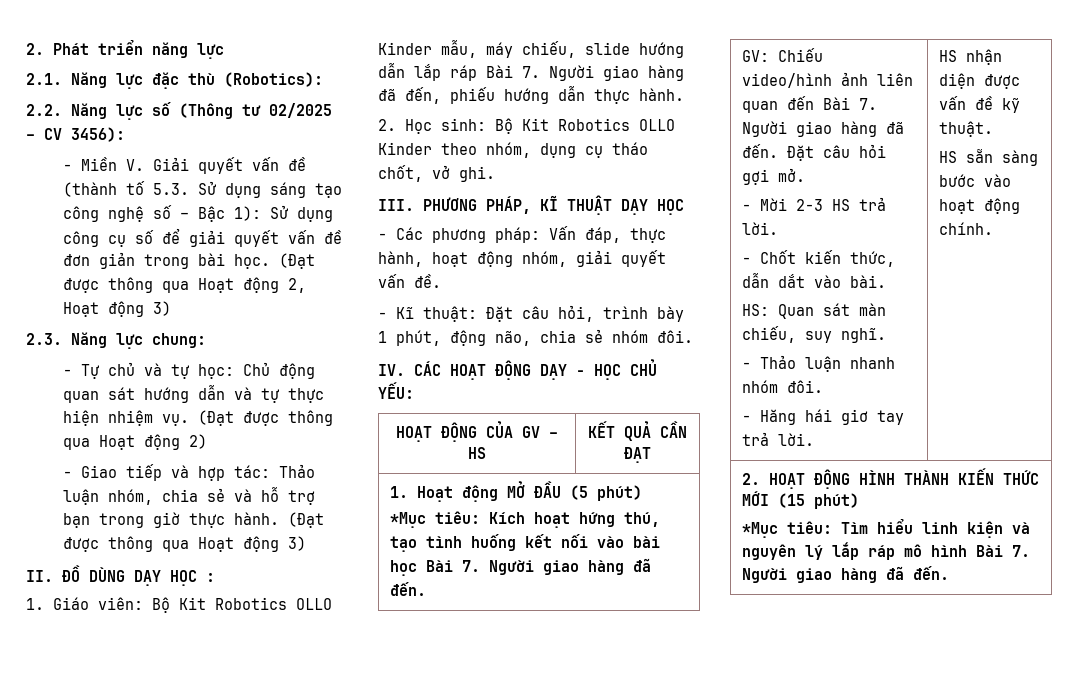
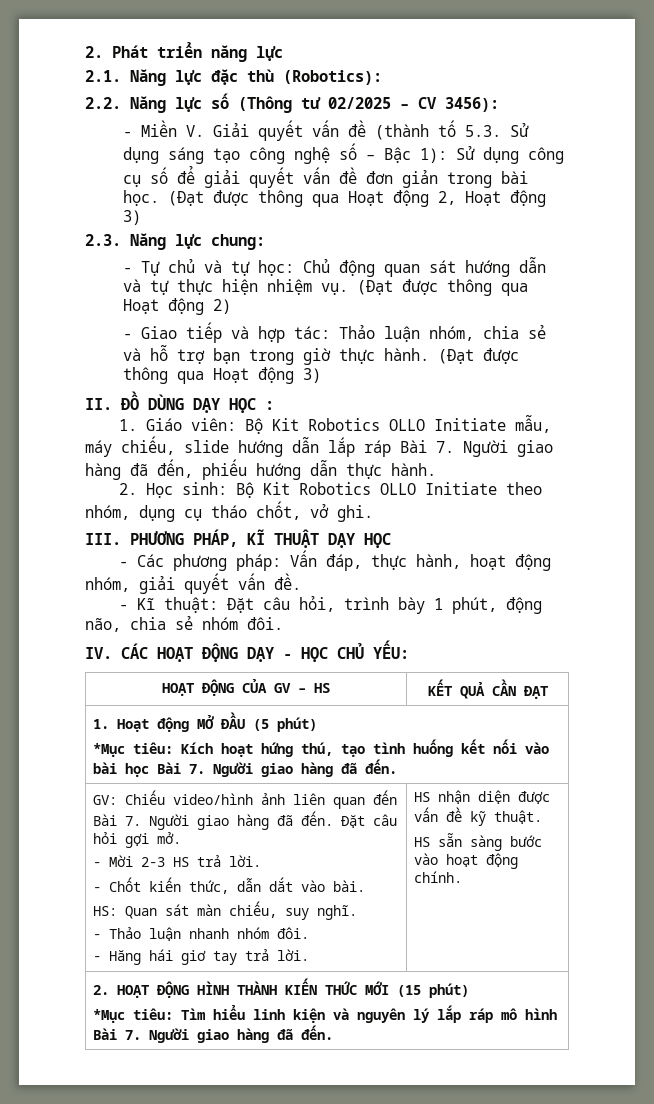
- 1. Giáo viên: Bộ Kit Robotics OLLO Kinder mẫu, máy chiếu, slide hướng dẫn lắp ráp Bài 7. Người giao hàng đã đến, phiếu hướng dẫn thực hành.
+ 1. Giáo viên: Bộ Kit Robotics OLLO Initiate mẫu, máy chiếu, slide hướng dẫn lắp ráp Bài 7. Người giao hàng đã đến, phiếu hướng dẫn thực hành.
- 2. Học sinh: Bộ Kit Robotics OLLO Kinder theo nhóm, dụng cụ tháo chốt, vở ghi.
+ 2. Học sinh: Bộ Kit Robotics OLLO Initiate theo nhóm, dụng cụ tháo chốt, vở ghi.

